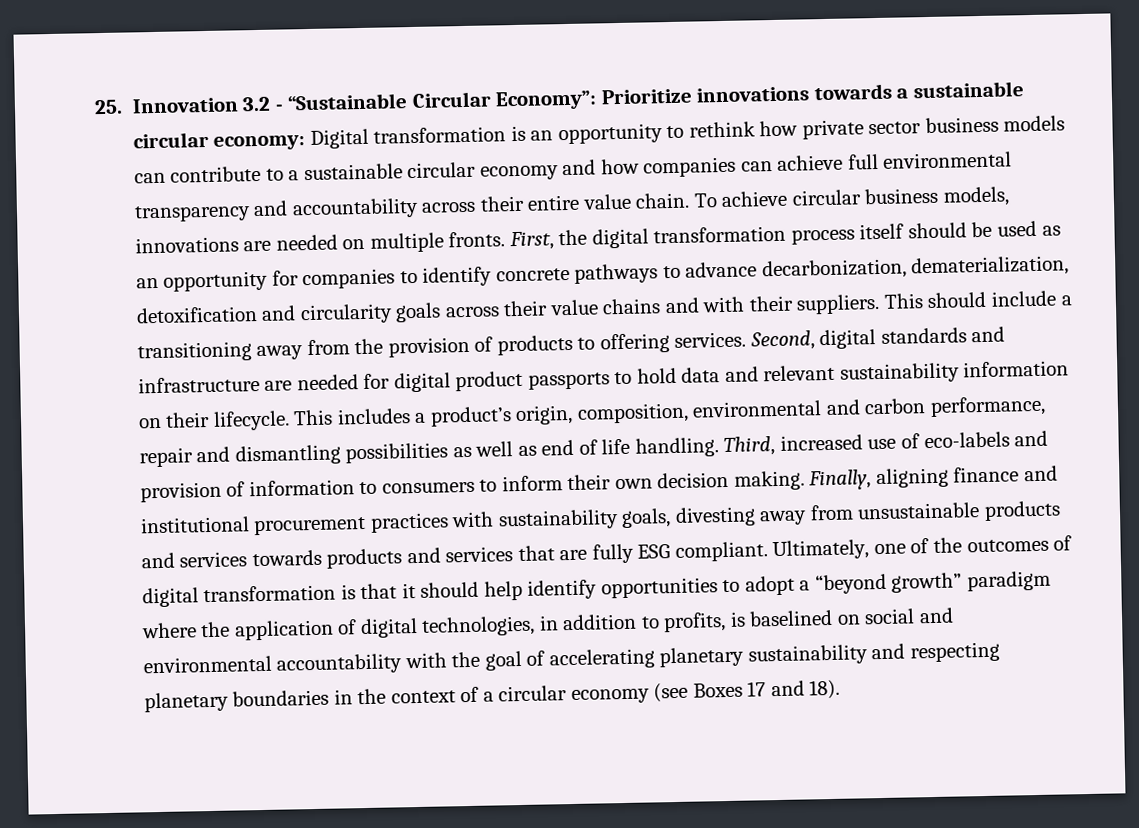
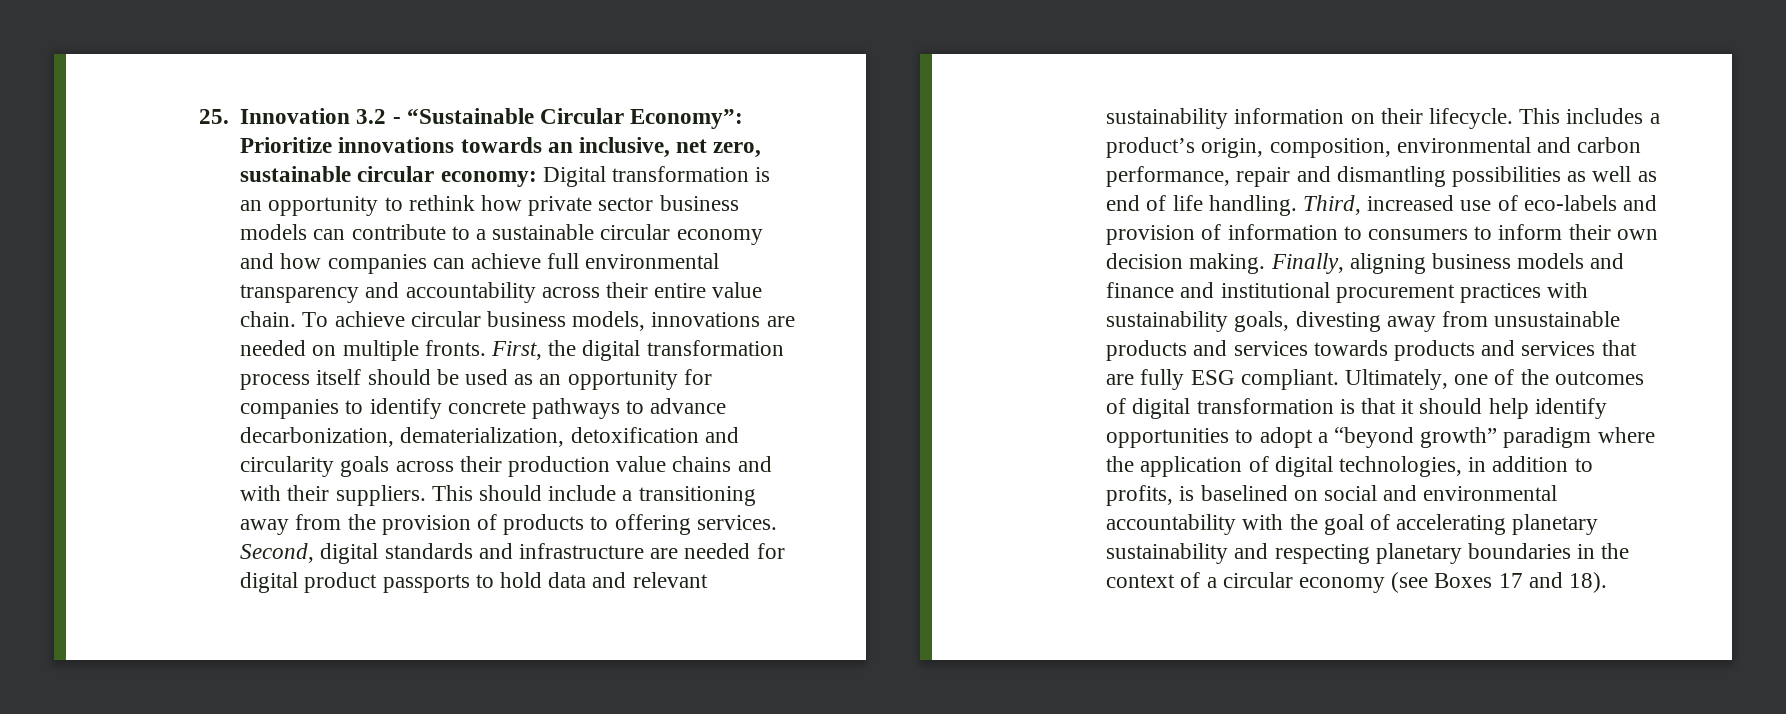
- 25. Innovation 3.2 - “Sustainable Circular Economy”: Prioritize innovations towards a sustainable circular economy: Digital transformation is an opportunity to rethink how private sector business models can contribute to a sustainable circular economy and how companies can achieve full environmental transparency and accountability across their entire value chain.
+ 25. Innovation 3.2 - “Sustainable Circular Economy”: Prioritize innovations towards an inclusive, net zero, sustainable circular economy: Digital transformation is an opportunity to rethink how private sector business models can contribute to a sustainable circular economy and how companies can achieve full environmental transparency and accountability across their entire value chain.
- First, the digital transformation process itself should be used as an opportunity for companies to identify concrete pathways to advance decarbonization, dematerialization, detoxification and circularity goals across their value chains and with their suppliers.
+ First, the digital transformation process itself should be used as an opportunity for companies to identify concrete pathways to advance decarbonization, dematerialization, detoxification and circularity goals across their production value chains and with their suppliers.
- Finally, aligning finance and institutional procurement practices with sustainability goals, divesting away from unsustainable products and services towards products and services that are fully ESG compliant.
+ Finally, aligning business models and finance and institutional procurement practices with sustainability goals, divesting away from unsustainable products and services towards products and services that are fully ESG compliant.

